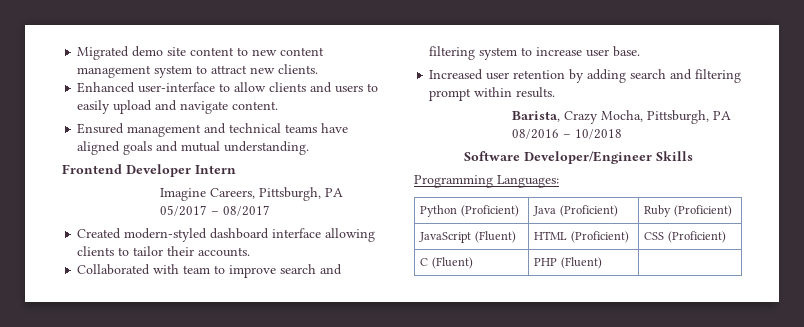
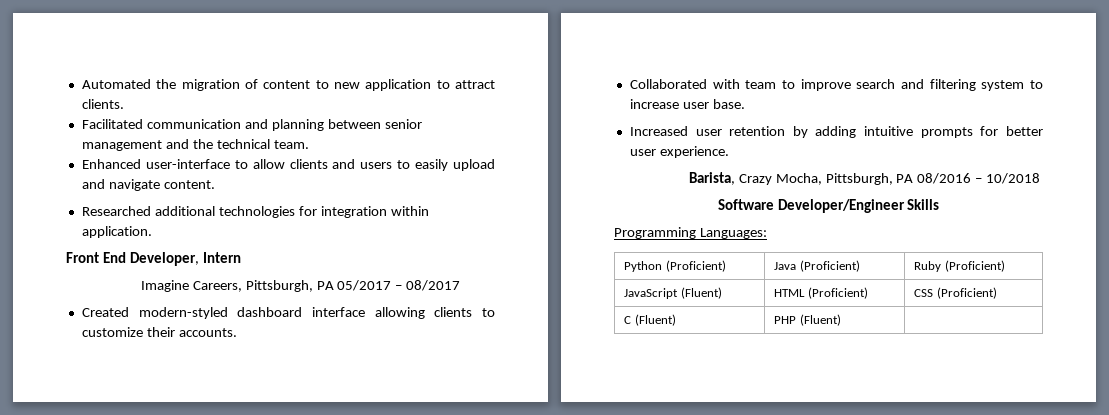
- Migrated demo site content to new content management system to attract new clients.
+ Automated the migration of content to new application to attract clients.
+ Facilitated communication and planning between senior management and the technical team.
- Ensured management and technical teams have aligned goals and mutual understanding.
- Frontend Developer Intern
+ Researched additional technologies for integration within application.
+ Front End Developer, Intern
- Created modern-styled dashboard interface allowing clients to tailor their accounts.
+ Created modern-styled dashboard interface allowing clients to customize their accounts.
- Increased user retention by adding search and filtering prompt within results.
+ Increased user retention by adding intuitive prompts for better user experience.

